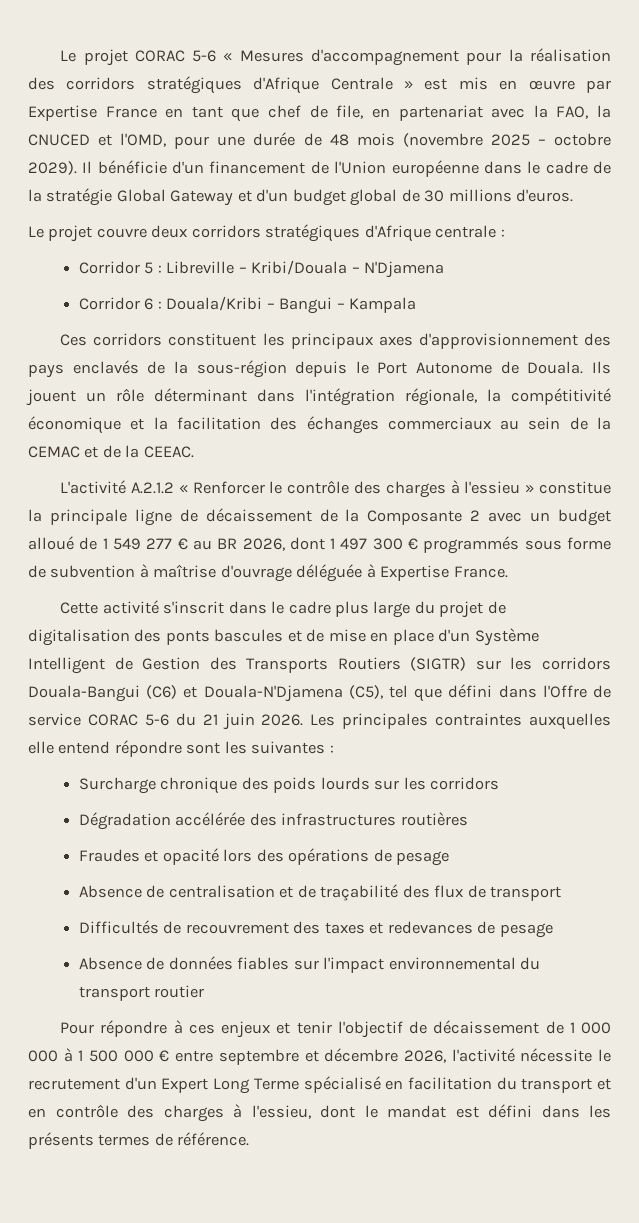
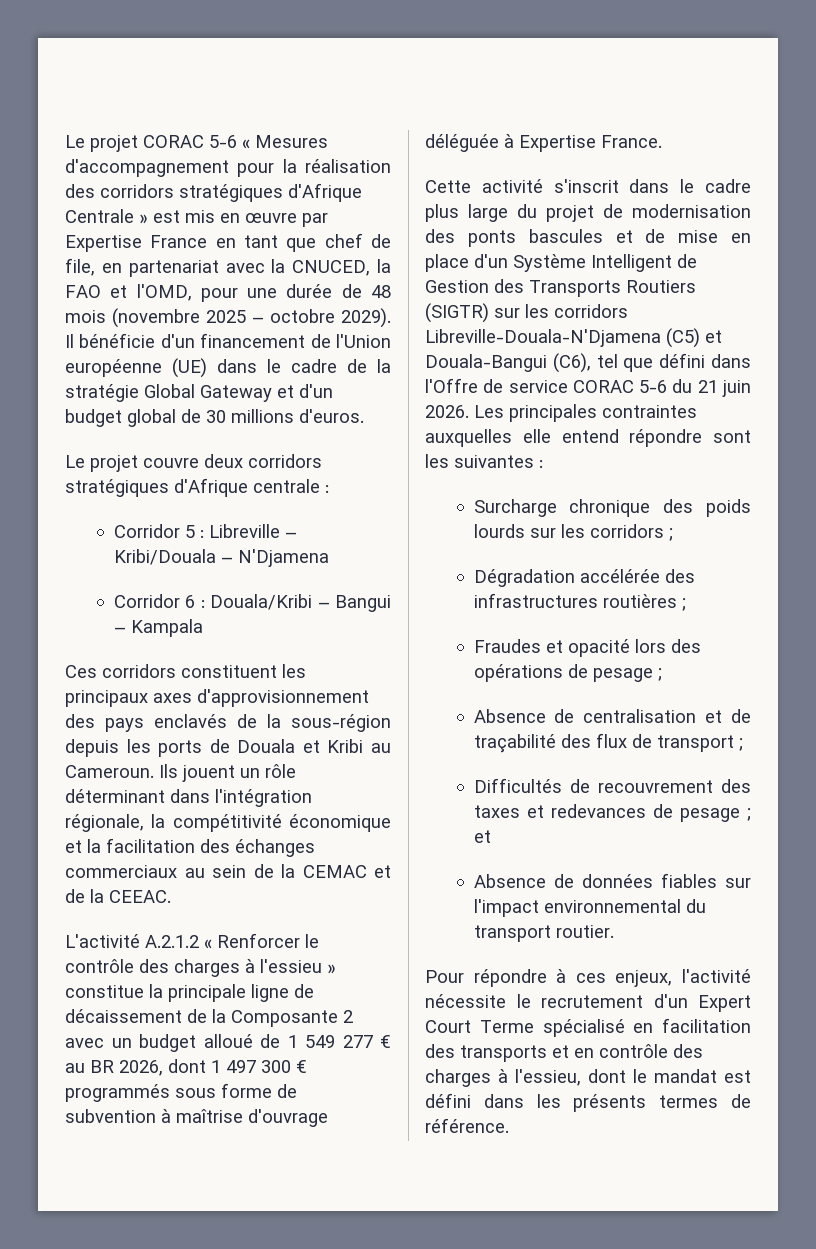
- Le projet CORAC 5-6 « Mesures d'accompagnement pour la réalisation des corridors stratégiques d'Afrique Centrale » est mis en œuvre par Expertise France en tant que chef de file, en partenariat avec la FAO, la CNUCED et l'OMD, pour une durée de 48 mois (novembre 2025 – octobre 2029).
+ Le projet CORAC 5-6 « Mesures d'accompagnement pour la réalisation des corridors stratégiques d'Afrique Centrale » est mis en œuvre par Expertise France en tant que chef de file, en partenariat avec la CNUCED, la FAO et l'OMD, pour une durée de 48 mois (novembre 2025 – octobre 2029).
- Il bénéficie d'un financement de l'Union européenne dans le cadre de la stratégie Global Gateway et d'un budget global de 30 millions d'euros.
+ Il bénéficie d'un financement de l'Union européenne (UE) dans le cadre de la stratégie Global Gateway et d'un budget global de 30 millions d'euros.
- Ces corridors constituent les principaux axes d'approvisionnement des pays enclavés de la sous-région depuis le Port Autonome de Douala.
+ Ces corridors constituent les principaux axes d'approvisionnement des pays enclavés de la sous-région depuis les ports de Douala et Kribi au Cameroun.
- Cette activité s'inscrit dans le cadre plus large du projet de digitalisation des ponts bascules et de mise en place d'un Système Intelligent de Gestion des Transports Routiers (SIGTR) sur les corridors Douala-Bangui (C6) et Douala-N'Djamena (C5), tel que défini dans l'Offre de service CORAC 5-6 du 21 juin 2026.
+ Cette activité s'inscrit dans le cadre plus large du projet de modernisation des ponts bascules et de mise en place d'un Système Intelligent de Gestion des Transports Routiers (SIGTR) sur les corridors Libreville-Douala-N'Djamena (C5) et Douala-Bangui (C6), tel que défini dans l'Offre de service CORAC 5-6 du 21 juin 2026.
- Surcharge chronique des poids lourds sur les corridors
+ Surcharge chronique des poids lourds sur les corridors ;
- Dégradation accélérée des infrastructures routières
+ Dégradation accélérée des infrastructures routières ;
- Fraudes et opacité lors des opérations de pesage
+ Fraudes et opacité lors des opérations de pesage ;
- Absence de centralisation et de traçabilité des flux de transport
+ Absence de centralisation et de traçabilité des flux de transport ;
- Difficultés de recouvrement des taxes et redevances de pesage
+ Difficultés de recouvrement des taxes et redevances de pesage ; et
- Absence de données fiables sur l'impact environnemental du transport routier
+ Absence de données fiables sur l'impact environnemental du transport routier.
- Pour répondre à ces enjeux et tenir l'objectif de décaissement de 1 000 000 à 1 500 000 € entre septembre et décembre 2026, l'activité nécessite le recrutement d'un Expert Long Terme spécialisé en facilitation du transport et en contrôle des charges à l'essieu, dont le mandat est défini dans les présents termes de référence.
+ Pour répondre à ces enjeux, l'activité nécessite le recrutement d'un Expert Court Terme spécialisé en facilitation des transports et en contrôle des charges à l'essieu, dont le mandat est défini dans les présents termes de référence.

